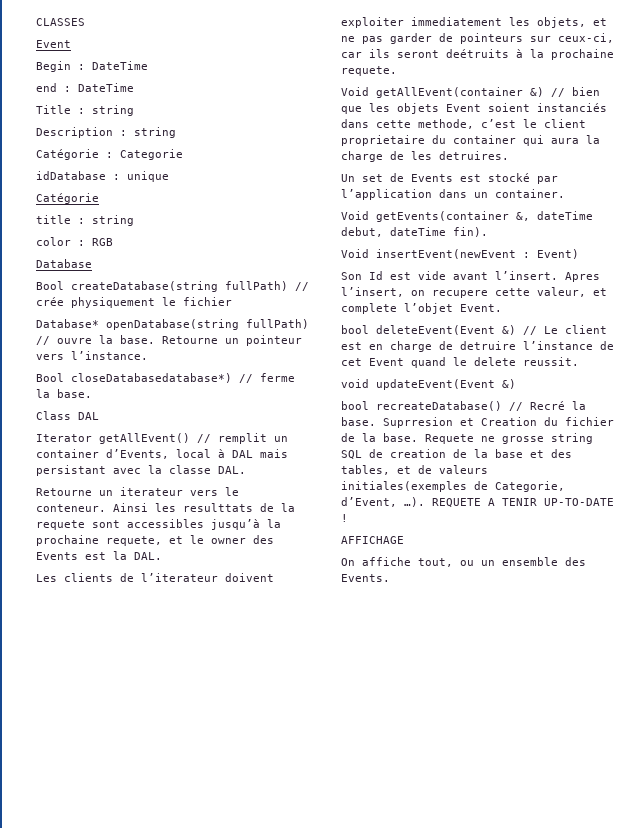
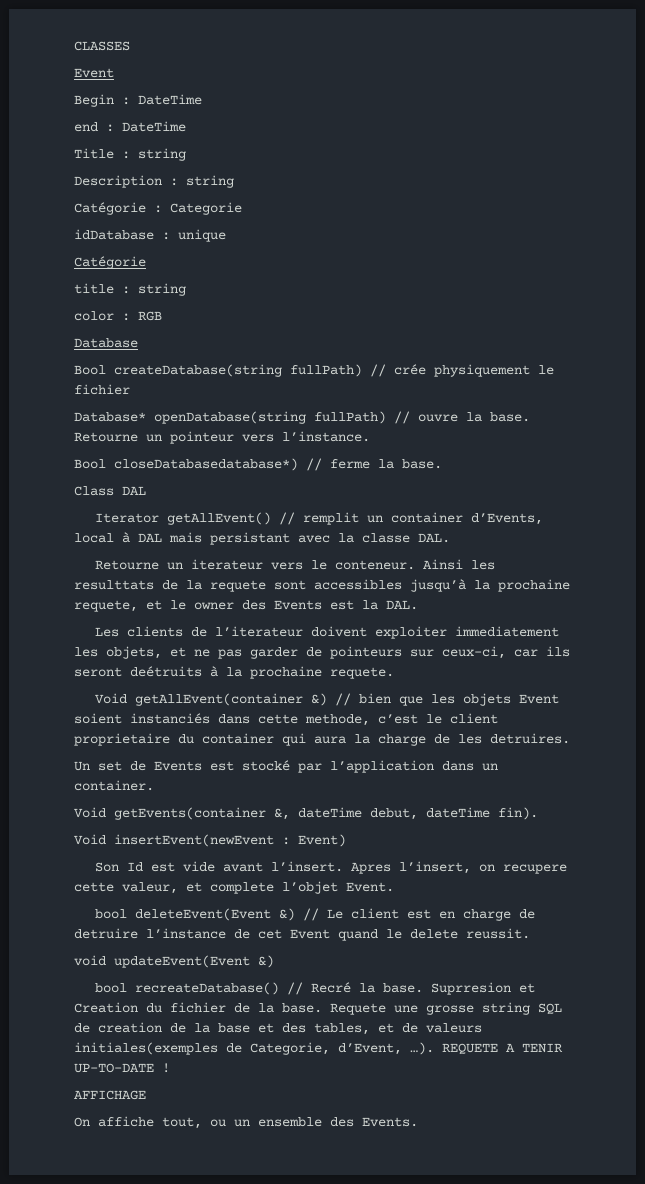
- Requete ne grosse string SQL de creation de la base et des tables, et de valeurs initiales(exemples de Categorie, d’Event, …).
+ Requete une grosse string SQL de creation de la base et des tables, et de valeurs initiales(exemples de Categorie, d’Event, …).

